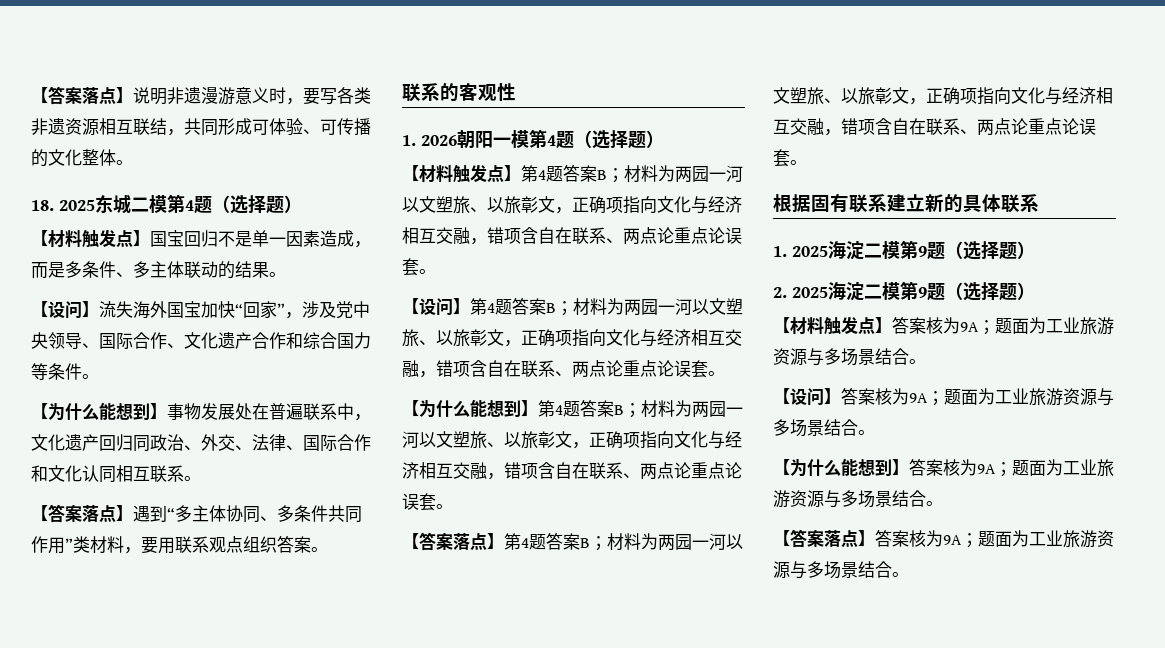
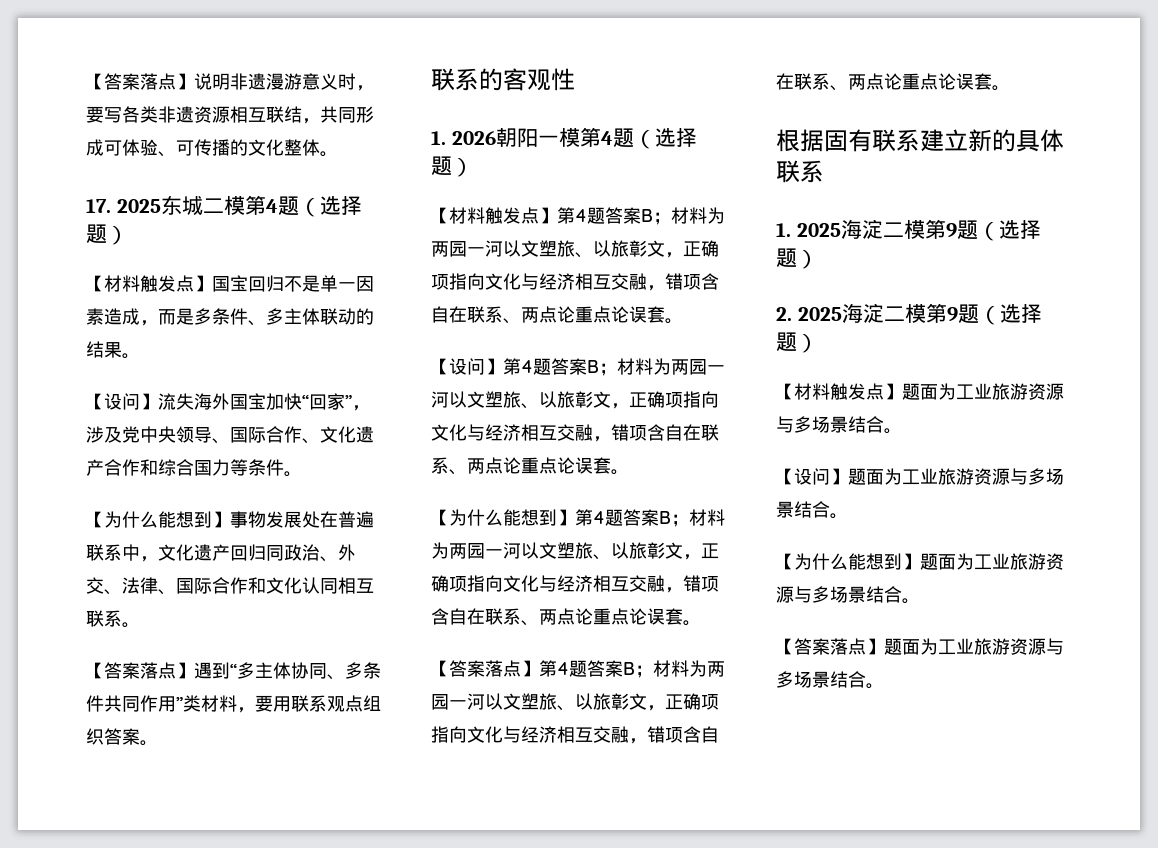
- 18. 2025东城二模第4题（选择题）
+ 17. 2025东城二模第4题（选择题）
- 【材料触发点】答案核为9A；题面为工业旅游资源与多场景结合。
+ 【材料触发点】题面为工业旅游资源与多场景结合。
- 【设问】答案核为9A；题面为工业旅游资源与多场景结合。
+ 【设问】题面为工业旅游资源与多场景结合。
- 【为什么能想到】答案核为9A；题面为工业旅游资源与多场景结合。
+ 【为什么能想到】题面为工业旅游资源与多场景结合。
- 【答案落点】答案核为9A；题面为工业旅游资源与多场景结合。
+ 【答案落点】题面为工业旅游资源与多场景结合。

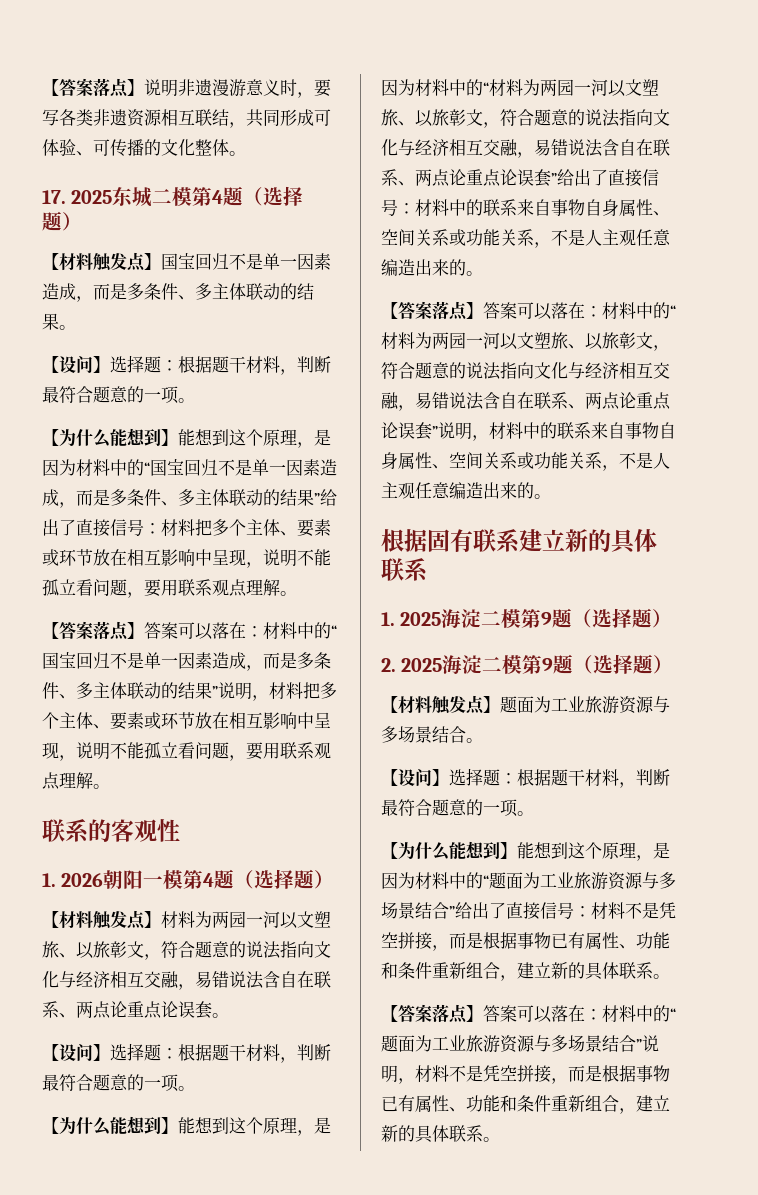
  【材料触发点】国宝回归不是单一因素造成，而是多条件、多主体联动的结果。
- 【设问】流失海外国宝加快“回家”，涉及党中央领导、国际合作、文化遗产合作和综合国力等条件。
- 【为什么能想到】事物发展处在普遍联系中，文化遗产回归同政治、外交、法律、国际合作和文化认同相互联系。
- 【答案落点】遇到“多主体协同、多条件共同作用”类材料，要用联系观点组织答案。
+ 【设问】选择题：根据题干材料，判断最符合题意的一项。
+ 【为什么能想到】能想到这个原理，是因为材料中的“国宝回归不是单一因素造成，而是多条件、多主体联动的结果”给出了直接信号：材料把多个主体、要素或环节放在相互影响中呈现，说明不能孤立看问题，要用联系观点理解。
+ 【答案落点】答案可以落在：材料中的“国宝回归不是单一因素造成，而是多条件、多主体联动的结果”说明，材料把多个主体、要素或环节放在相互影响中呈现，说明不能孤立看问题，要用联系观点理解。
- 【材料触发点】第4题答案B；材料为两园一河以文塑旅、以旅彰文，正确项指向文化与经济相互交融，错项含自在联系、两点论重点论误套。
- 【设问】第4题答案B；材料为两园一河以文塑旅、以旅彰文，正确项指向文化与经济相互交融，错项含自在联系、两点论重点论误套。
- 【为什么能想到】第4题答案B；材料为两园一河以文塑旅、以旅彰文，正确项指向文化与经济相互交融，错项含自在联系、两点论重点论误套。
- 【答案落点】第4题答案B；材料为两园一河以文塑旅、以旅彰文，正确项指向文化与经济相互交融，错项含自在联系、两点论重点论误套。
+ 【材料触发点】材料为两园一河以文塑旅、以旅彰文，符合题意的说法指向文化与经济相互交融，易错说法含自在联系、两点论重点论误套。
+ 【设问】选择题：根据题干材料，判断最符合题意的一项。
+ 【为什么能想到】能想到这个原理，是因为材料中的“材料为两园一河以文塑旅、以旅彰文，符合题意的说法指向文化与经济相互交融，易错说法含自在联系、两点论重点论误套”给出了直接信号：材料中的联系来自事物自身属性、空间关系或功能关系，不是人主观任意编造出来的。
+ 【答案落点】答案可以落在：材料中的“材料为两园一河以文塑旅、以旅彰文，符合题意的说法指向文化与经济相互交融，易错说法含自在联系、两点论重点论误套”说明，材料中的联系来自事物自身属性、空间关系或功能关系，不是人主观任意编造出来的。
  【材料触发点】题面为工业旅游资源与多场景结合。
- 【设问】题面为工业旅游资源与多场景结合。
- 【为什么能想到】题面为工业旅游资源与多场景结合。
- 【答案落点】题面为工业旅游资源与多场景结合。
+ 【设问】选择题：根据题干材料，判断最符合题意的一项。
+ 【为什么能想到】能想到这个原理，是因为材料中的“题面为工业旅游资源与多场景结合”给出了直接信号：材料不是凭空拼接，而是根据事物已有属性、功能和条件重新组合，建立新的具体联系。
+ 【答案落点】答案可以落在：材料中的“题面为工业旅游资源与多场景结合”说明，材料不是凭空拼接，而是根据事物已有属性、功能和条件重新组合，建立新的具体联系。

